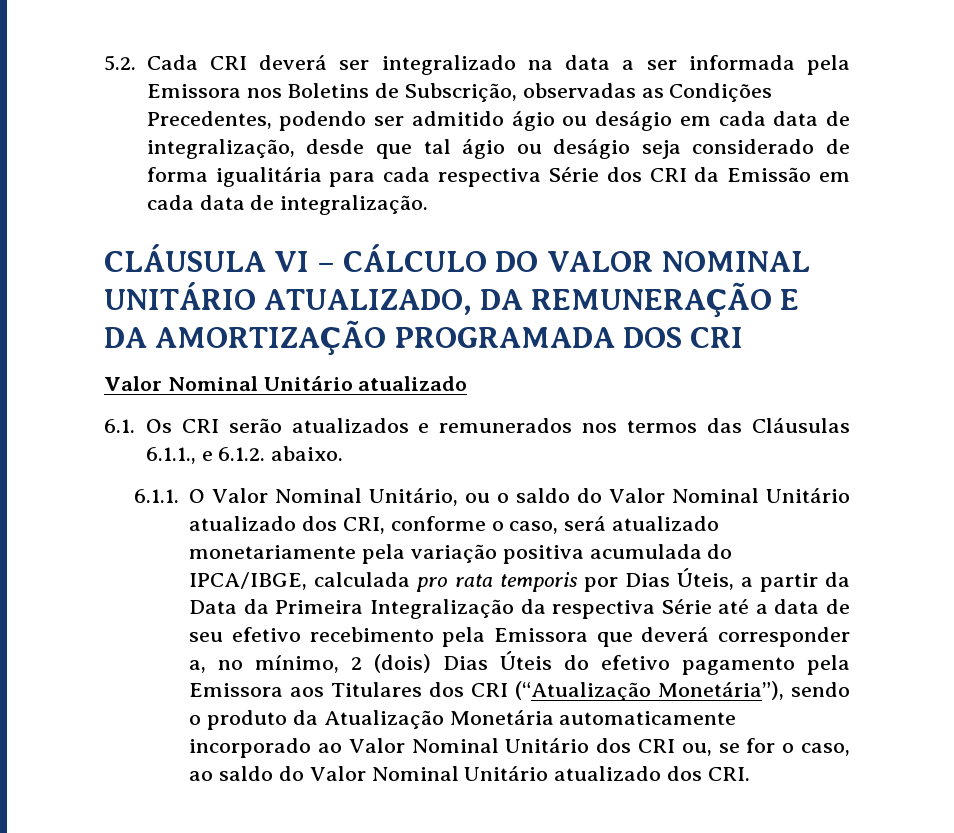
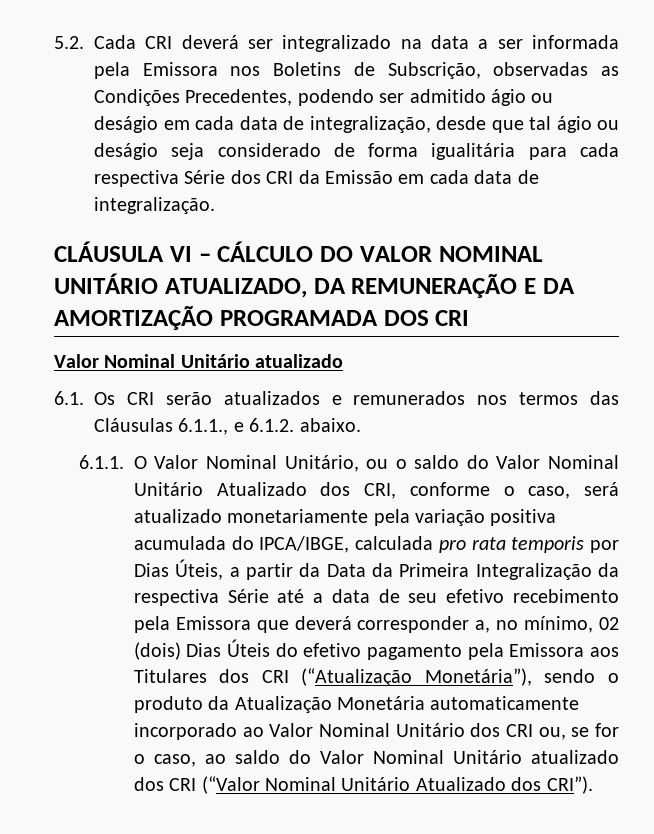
- 6.1.1. O Valor Nominal Unitário, ou o saldo do Valor Nominal Unitário atualizado dos CRI, conforme o caso, será atualizado monetariamente pela variação positiva acumulada do IPCA/IBGE, calculada pro rata temporis por Dias Úteis, a partir da Data da Primeira Integralização da respectiva Série até a data de seu efetivo recebimento pela Emissora que deverá corresponder a, no mínimo, 2 (dois) Dias Úteis do efetivo pagamento pela Emissora aos Titulares dos CRI (“Atualização Monetária”), sendo o produto da Atualização Monetária automaticamente incorporado ao Valor Nominal Unitário dos CRI ou, se for o caso, ao saldo do Valor Nominal Unitário atualizado dos CRI.
+ 6.1.1. O Valor Nominal Unitário, ou o saldo do Valor Nominal Unitário Atualizado dos CRI, conforme o caso, será atualizado monetariamente pela variação positiva acumulada do IPCA/IBGE, calculada pro rata temporis por Dias Úteis, a partir da Data da Primeira Integralização da respectiva Série até a data de seu efetivo recebimento pela Emissora que deverá corresponder a, no mínimo, 02 (dois) Dias Úteis do efetivo pagamento pela Emissora aos Titulares dos CRI (“Atualização Monetária”), sendo o produto da Atualização Monetária automaticamente incorporado ao Valor Nominal Unitário dos CRI ou, se for o caso, ao saldo do Valor Nominal Unitário atualizado dos CRI (“Valor Nominal Unitário Atualizado dos CRI”).

